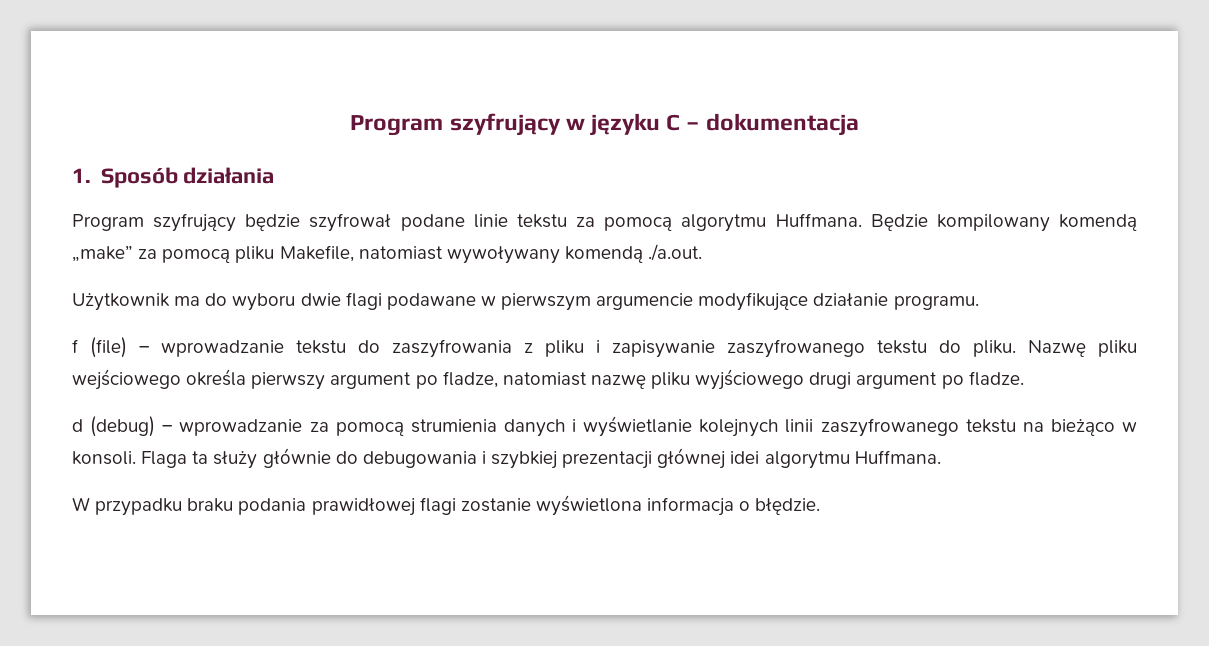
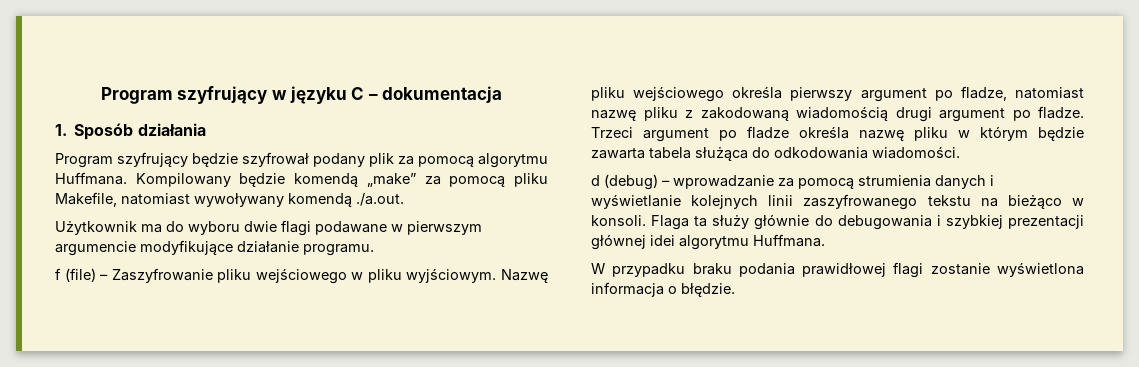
- Program szyfrujący będzie szyfrował podane linie tekstu za pomocą algorytmu Huffmana.
+ Program szyfrujący będzie szyfrował podany plik za pomocą algorytmu Huffmana.
- Będzie kompilowany komendą „make” za pomocą pliku Makefile, natomiast wywoływany komendą ./a.out.
+ Kompilowany będzie komendą „make” za pomocą pliku Makefile, natomiast wywoływany komendą ./a.out.
- f (file) – wprowadzanie tekstu do zaszyfrowania z pliku i zapisywanie zaszyfrowanego tekstu do pliku.
+ f (file) – Zaszyfrowanie pliku wejściowego w pliku wyjściowym.
- Nazwę pliku wejściowego określa pierwszy argument po fladze, natomiast nazwę pliku wyjściowego drugi argument po fladze.
+ Nazwę pliku wejściowego określa pierwszy argument po fladze, natomiast nazwę pliku z zakodowaną wiadomością drugi argument po fladze. Trzeci argument po fladze określa nazwę pliku w którym będzie zawarta tabela służąca do odkodowania wiadomości.

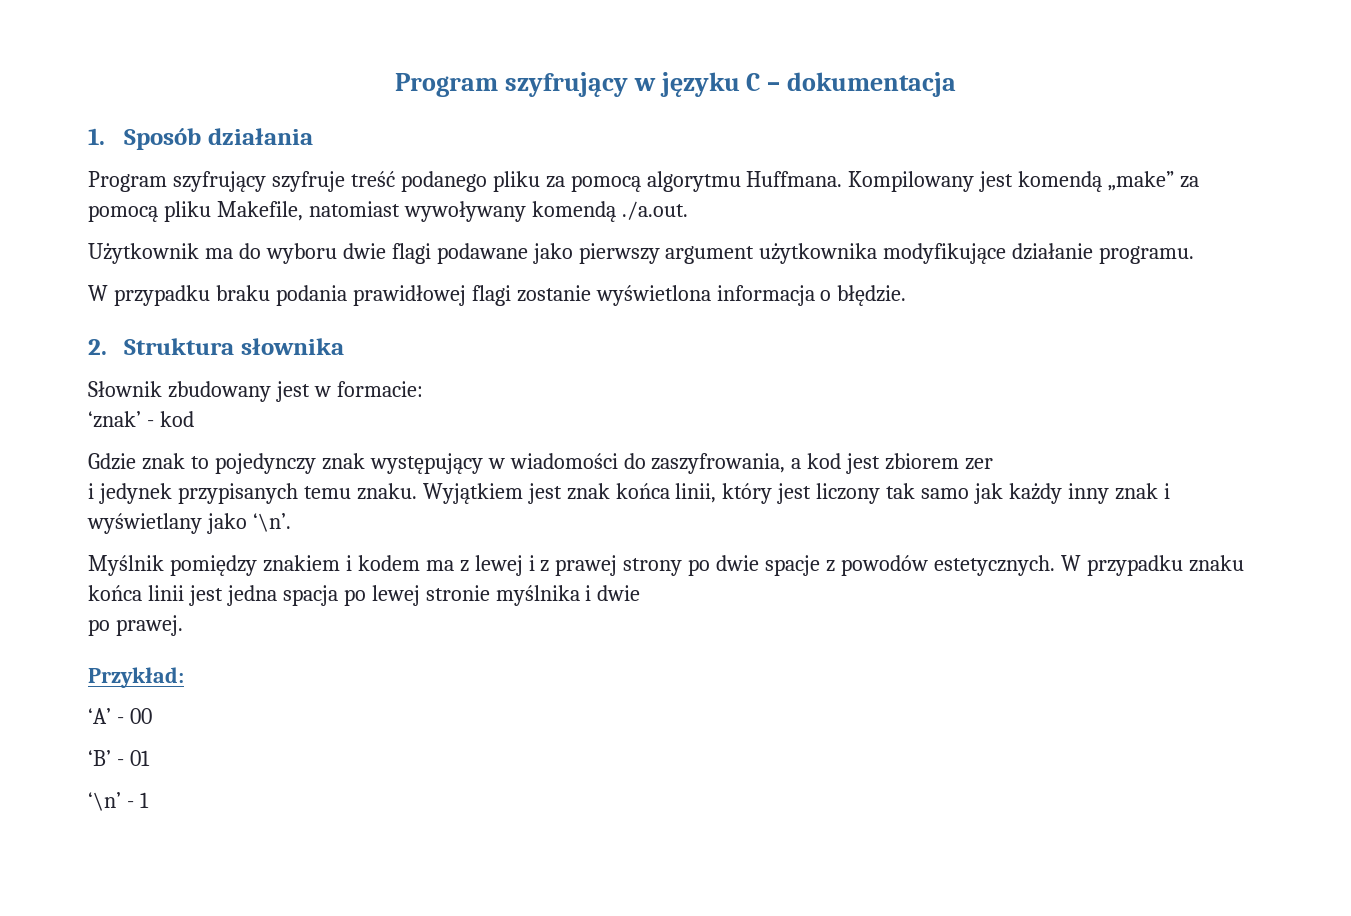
- Program szyfrujący będzie szyfrował podany plik za pomocą algorytmu Huffmana.
+ Program szyfrujący szyfruje treść podanego pliku za pomocą algorytmu Huffmana.
- Kompilowany będzie komendą „make” za pomocą pliku Makefile, natomiast wywoływany komendą ./a.out.
+ Kompilowany jest komendą „make” za pomocą pliku Makefile, natomiast wywoływany komendą ./a.out.
- Użytkownik ma do wyboru dwie flagi podawane w pierwszym argumencie modyfikujące działanie programu.
+ Użytkownik ma do wyboru dwie flagi podawane jako pierwszy argument użytkownika modyfikujące działanie programu.
- f (file) – Zaszyfrowanie pliku wejściowego w pliku wyjściowym. Nazwę pliku wejściowego określa pierwszy argument po fladze, natomiast nazwę pliku z zakodowaną wiadomością drugi argument po fladze. Trzeci argument po fladze określa nazwę pliku w którym będzie zawarta tabela służąca do odkodowania wiadomości.
- d (debug) – wprowadzanie za pomocą strumienia danych i wyświetlanie kolejnych linii zaszyfrowanego tekstu na bieżąco w konsoli. Flaga ta służy głównie do debugowania i szybkiej prezentacji głównej idei algorytmu Huffmana.
+ 2. Struktura słownika
+ Słownik zbudowany jest w formacie:
+ ‘znak’ - kod
+ Gdzie znak to pojedynczy znak występujący w wiadomości do zaszyfrowania, a kod jest zbiorem zer
+ i jedynek przypisanych temu znaku. Wyjątkiem jest znak końca linii, który jest liczony tak samo jak każdy inny znak i wyświetlany jako ‘\n’.
+ Myślnik pomiędzy znakiem i kodem ma z lewej i z prawej strony po dwie spacje z powodów estetycznych. W przypadku znaku końca linii jest jedna spacja po lewej stronie myślnika i dwie
+ po prawej.
+ Przykład:
+ ‘A’ - 00
+ ‘B’ - 01
+ ‘\n’ - 1

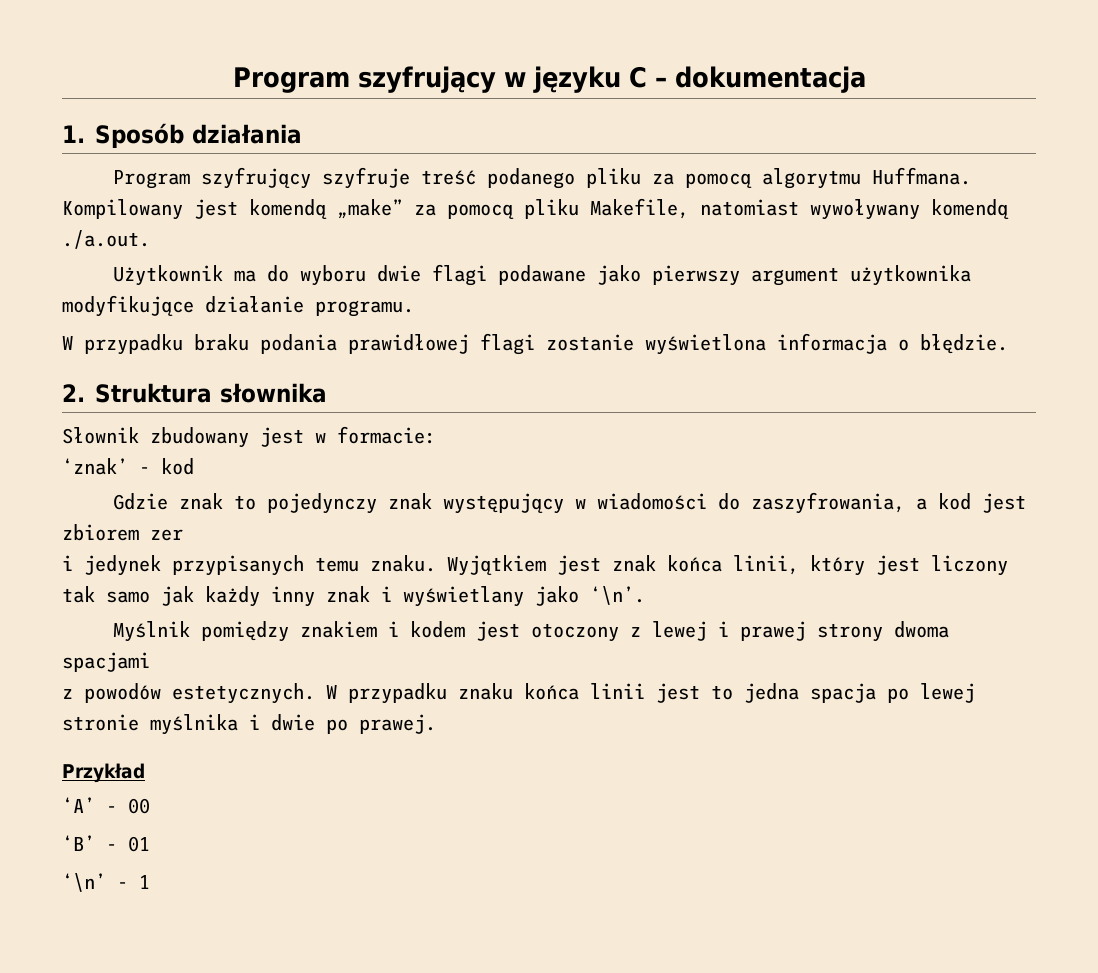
- Myślnik pomiędzy znakiem i kodem ma z lewej i z prawej strony po dwie spacje z powodów estetycznych.
+ Myślnik pomiędzy znakiem i kodem jest otoczony z lewej i prawej strony dwoma spacjami
+ z powodów estetycznych.
- W przypadku znaku końca linii jest jedna spacja po lewej stronie myślnika i dwie
- po prawej.
+ W przypadku znaku końca linii jest to jedna spacja po lewej stronie myślnika i dwie po prawej.
- Przykład:
+ Przykład

